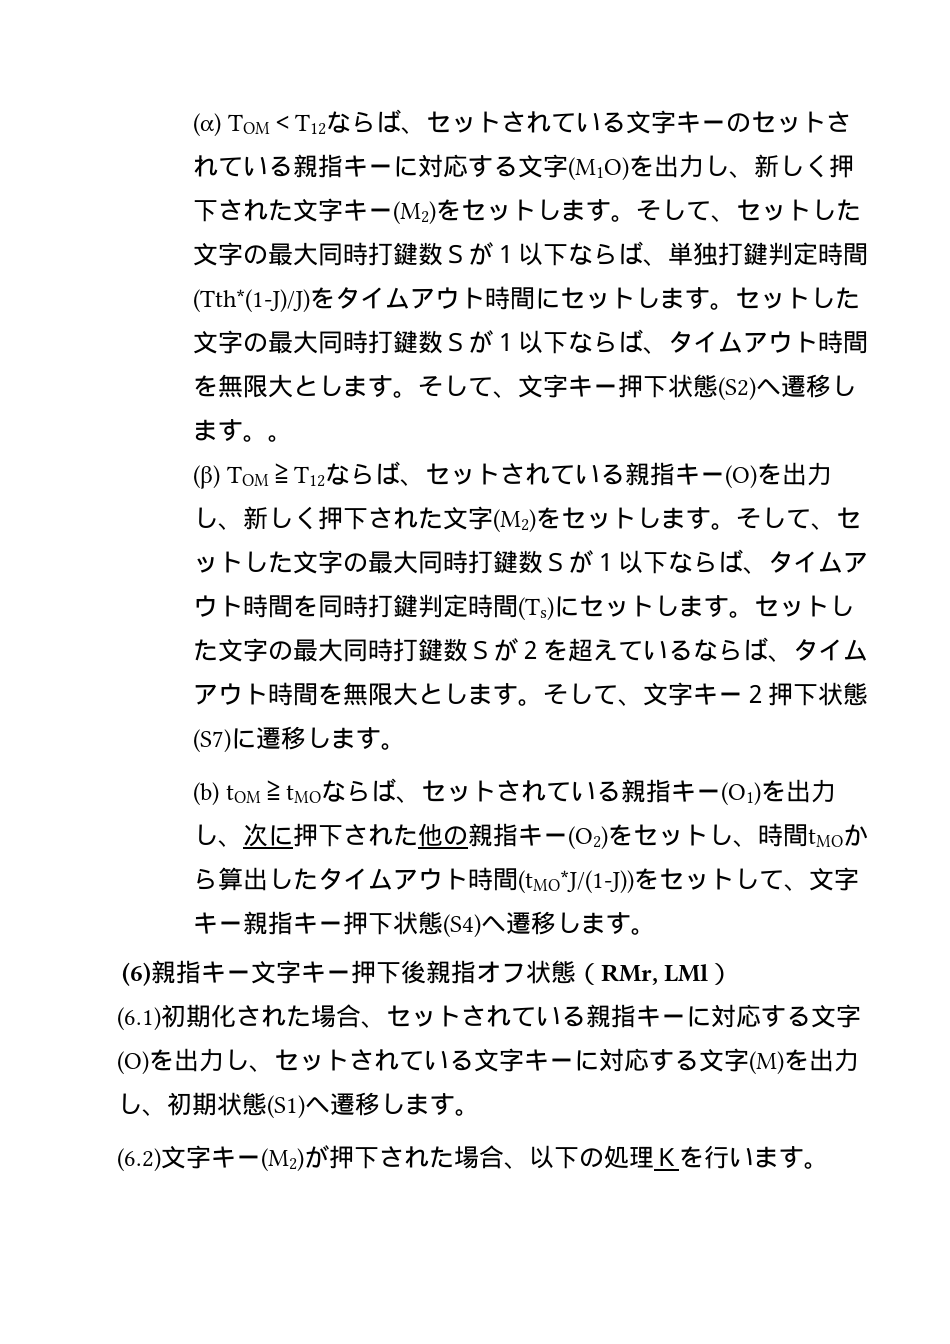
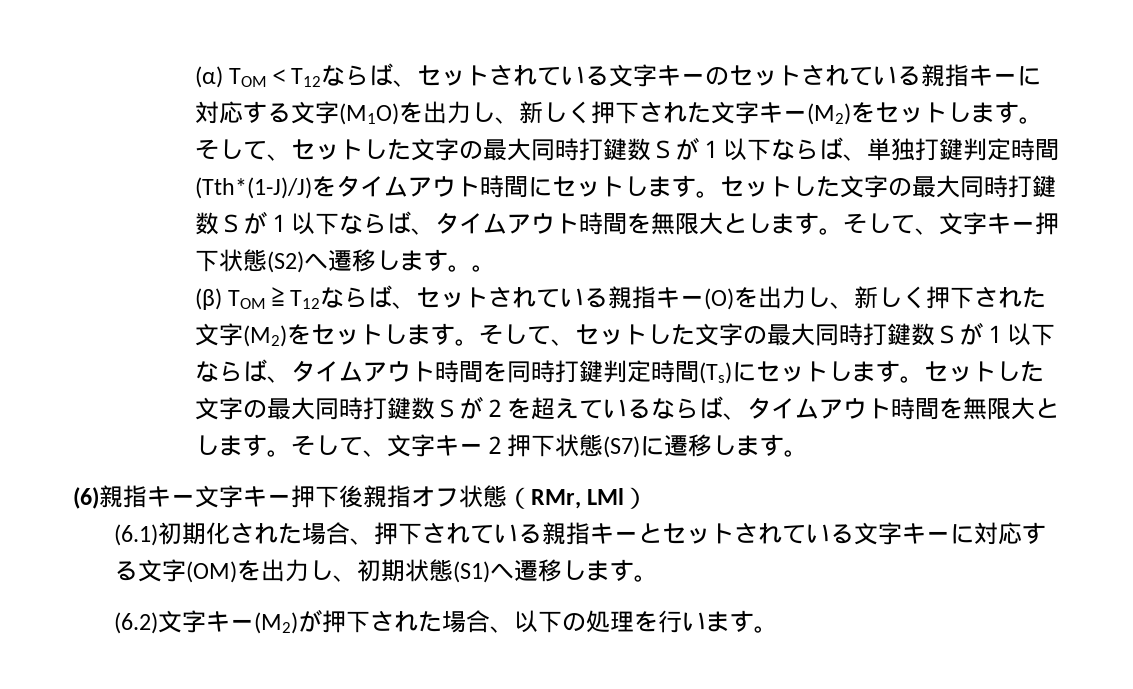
- (b) tOM≧tMOならば、セットされている親指キー(O1)を出力し、次に押下された他の親指キー(O2)をセットし、時間tMOから算出したタイムアウト時間(tMO*J/(1-J))をセットして、文字キー親指キー押下状態(S4)へ遷移します。
- (6.1)初期化された場合、セットされている親指キーに対応する文字(O)を出力し、セットされている文字キーに対応する文字(M)を出力し、初期状態(S1)へ遷移します。
+ (6.1)初期化された場合、押下されている親指キーとセットされている文字キーに対応する文字(OM)を出力し、初期状態(S1)へ遷移します。
- (6.2)文字キー(M2)が押下された場合、以下の処理Ｋを行います。
+ (6.2)文字キー(M2)が押下された場合、以下の処理を行います。

